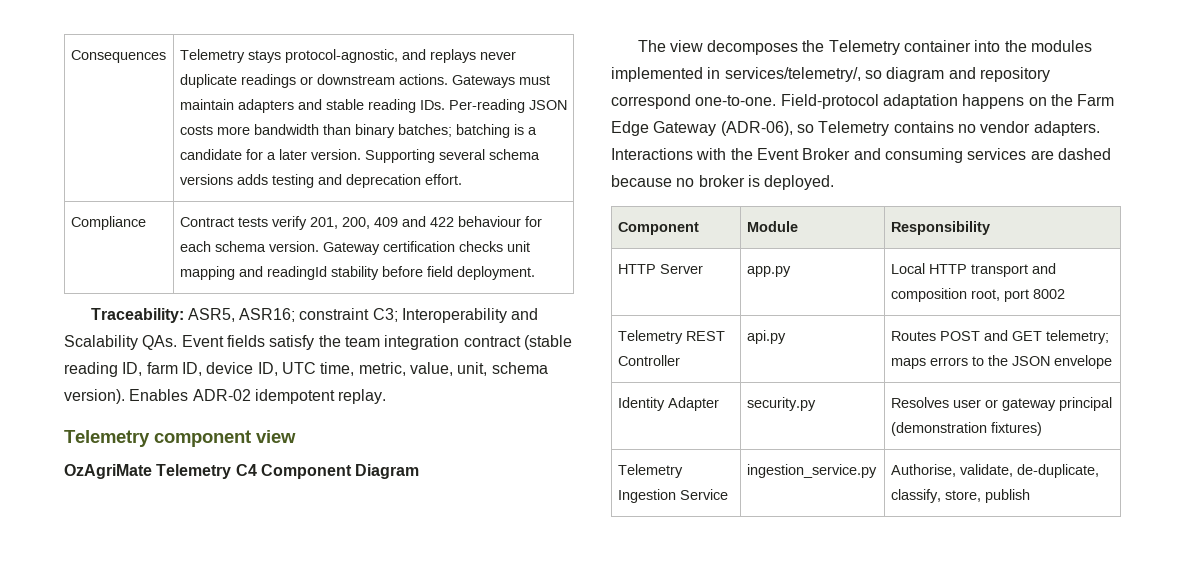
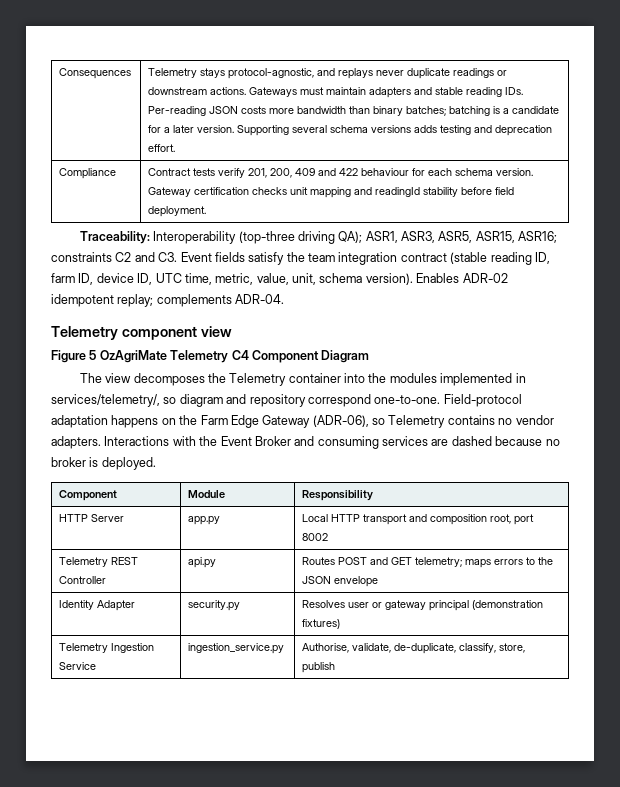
- Traceability: ASR5, ASR16; constraint C3; Interoperability and Scalability QAs. Event fields satisfy the team integration contract (stable reading ID, farm ID, device ID, UTC time, metric, value, unit, schema version).
+ Traceability: Interoperability (top-three driving QA); ASR1, ASR3, ASR5, ASR15, ASR16; constraints C2 and C3. Event fields satisfy the team integration contract (stable reading ID, farm ID, device ID, UTC time, metric, value, unit, schema version).
- Enables ADR-02 idempotent replay.
+ Enables ADR-02 idempotent replay; complements ADR-04.
- OzAgriMate Telemetry C4 Component Diagram
+ Figure 5 OzAgriMate Telemetry C4 Component Diagram

